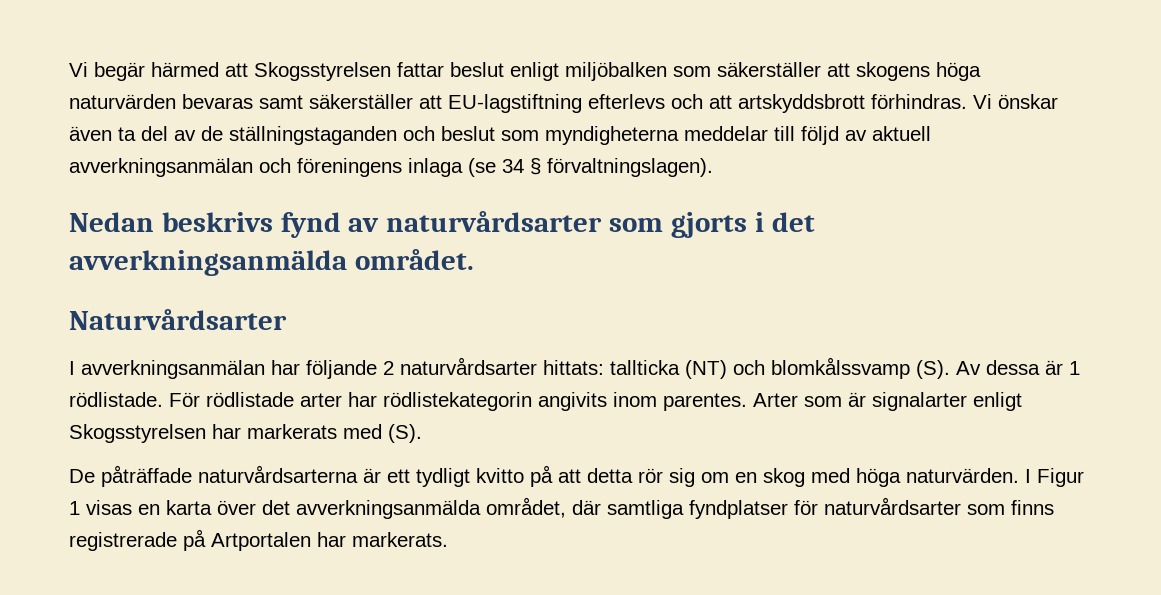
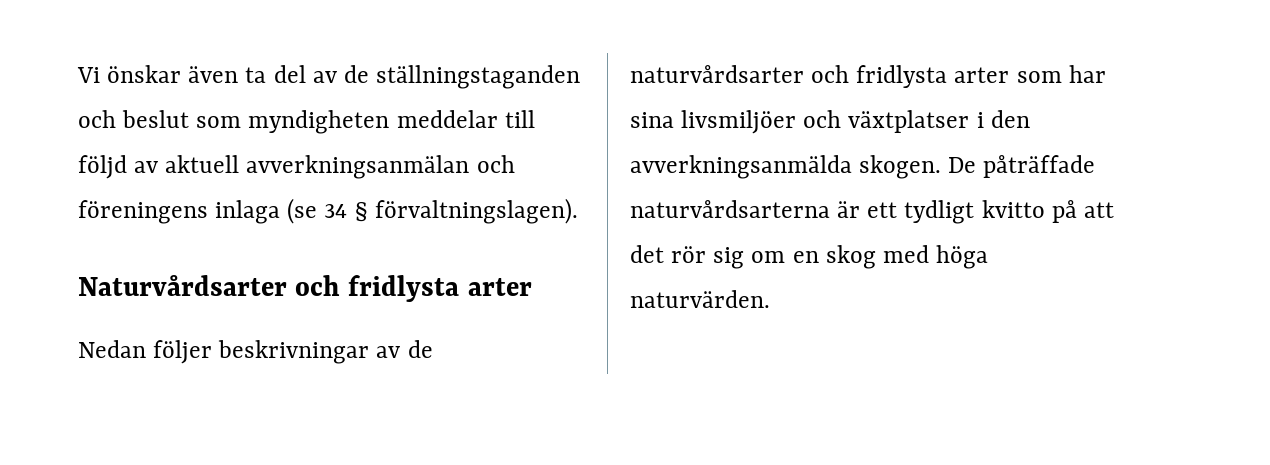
- Vi begär härmed att Skogsstyrelsen fattar beslut enligt miljöbalken som säkerställer att skogens höga naturvärden bevaras samt säkerställer att EU-lagstiftning efterlevs och att artskyddsbrott förhindras. Vi önskar även ta del av de ställningstaganden och beslut som myndigheterna meddelar till följd av aktuell avverkningsanmälan och föreningens inlaga (se 34 § förvaltningslagen).
+ Vi önskar även ta del av de ställningstaganden och beslut som myndigheten meddelar till följd av aktuell avverkningsanmälan och föreningens inlaga (se 34 § förvaltningslagen).
- Nedan beskrivs fynd av naturvårdsarter som gjorts i det avverkningsanmälda området.
- Naturvårdsarter
- I avverkningsanmälan har följande 2 naturvårdsarter hittats: tallticka (NT) och blomkålssvamp (S). Av dessa är 1 rödlistade. För rödlistade arter har rödlistekategorin angivits inom parentes. Arter som är signalarter enligt Skogsstyrelsen har markerats med (S).
- De påträffade naturvårdsarterna är ett tydligt kvitto på att detta rör sig om en skog med höga naturvärden. I Figur 1 visas en karta över det avverkningsanmälda området, där samtliga fyndplatser för naturvårdsarter som finns registrerade på Artportalen har markerats.
+ Naturvårdsarter och fridlysta arter
+ Nedan följer beskrivningar av de naturvårdsarter och fridlysta arter som har sina livsmiljöer och växtplatser i den avverkningsanmälda skogen. De påträffade naturvårdsarterna är ett tydligt kvitto på att det rör sig om en skog med höga naturvärden.

